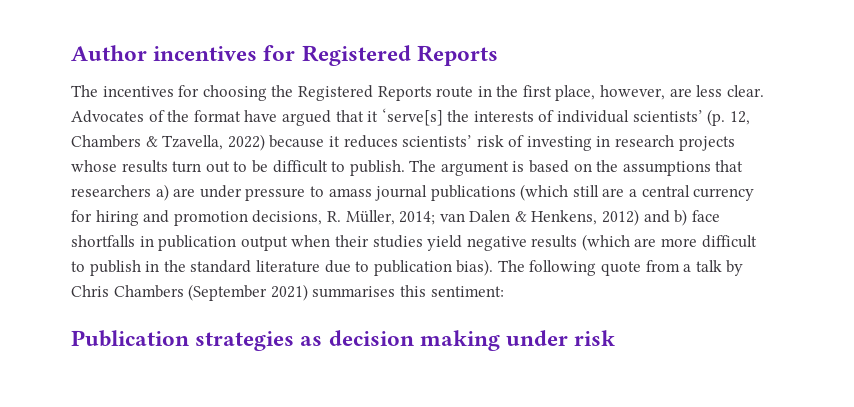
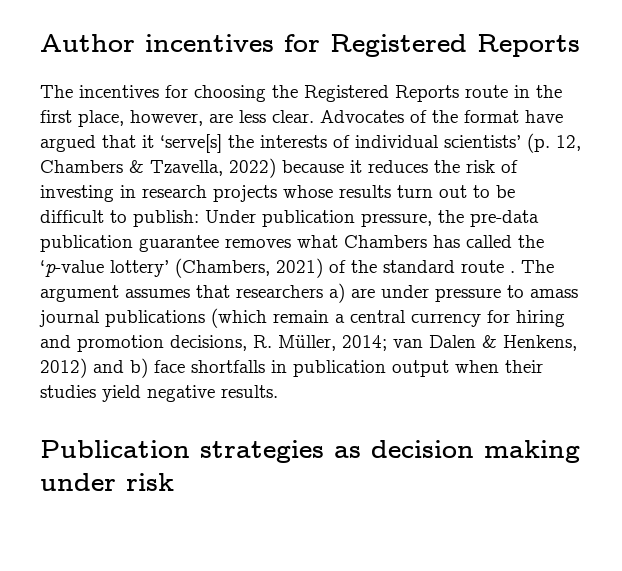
- Advocates of the format have argued that it ‘serve[s] the interests of individual scientists’ (p. 12, Chambers & Tzavella, 2022) because it reduces scientists’ risk of investing in research projects whose results turn out to be difficult to publish. The argument is based on the assumptions that researchers a) are under pressure to amass journal publications (which still are a central currency for hiring and promotion decisions, R. Müller, 2014;
+ Advocates of the format have argued that it ‘serve[s] the interests of individual scientists’ (p. 12, Chambers & Tzavella, 2022) because it reduces the risk of investing in research projects whose results turn out to be difficult to publish: Under publication pressure, the pre-data publication guarantee removes what Chambers has called the ‘p-value lottery’ (Chambers, 2021) of the standard route . The argument assumes that researchers a) are under pressure to amass journal publications (which remain a central currency for hiring and promotion decisions, R. Müller, 2014;
- van Dalen & Henkens, 2012) and b) face shortfalls in publication output when their studies yield negative results (which are more difficult to publish in the standard literature due to publication bias). The following quote from a talk by Chris Chambers (September 2021) summarises this sentiment:
+ van Dalen & Henkens, 2012) and b) face shortfalls in publication output when their studies yield negative results.

